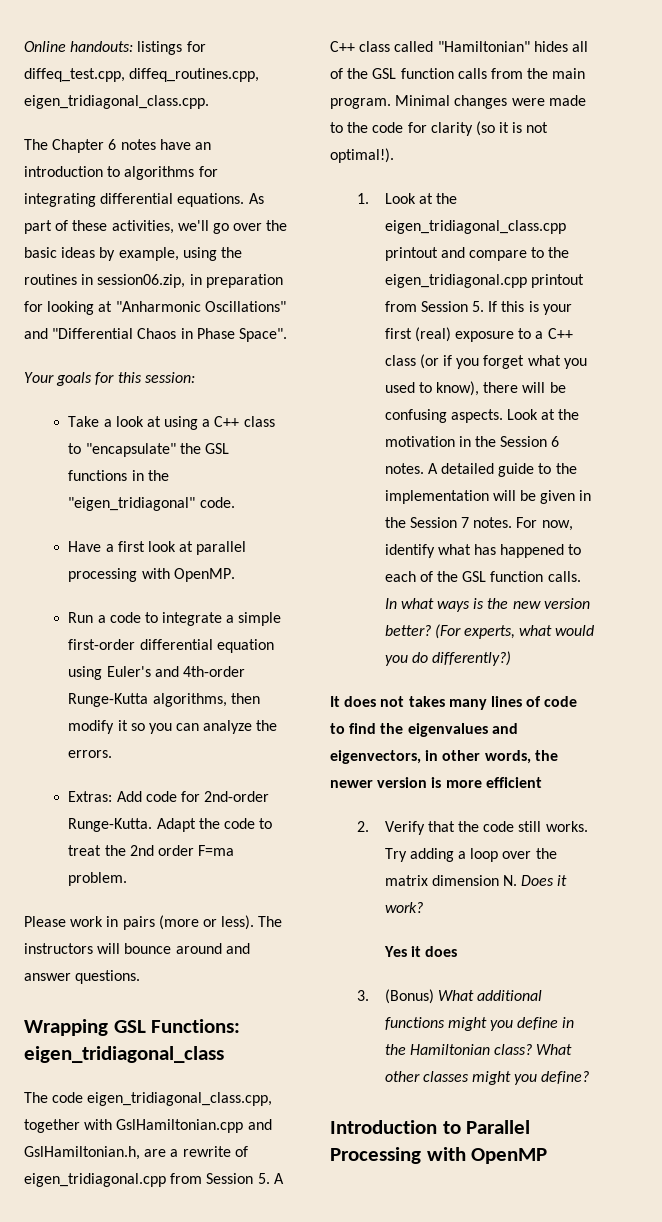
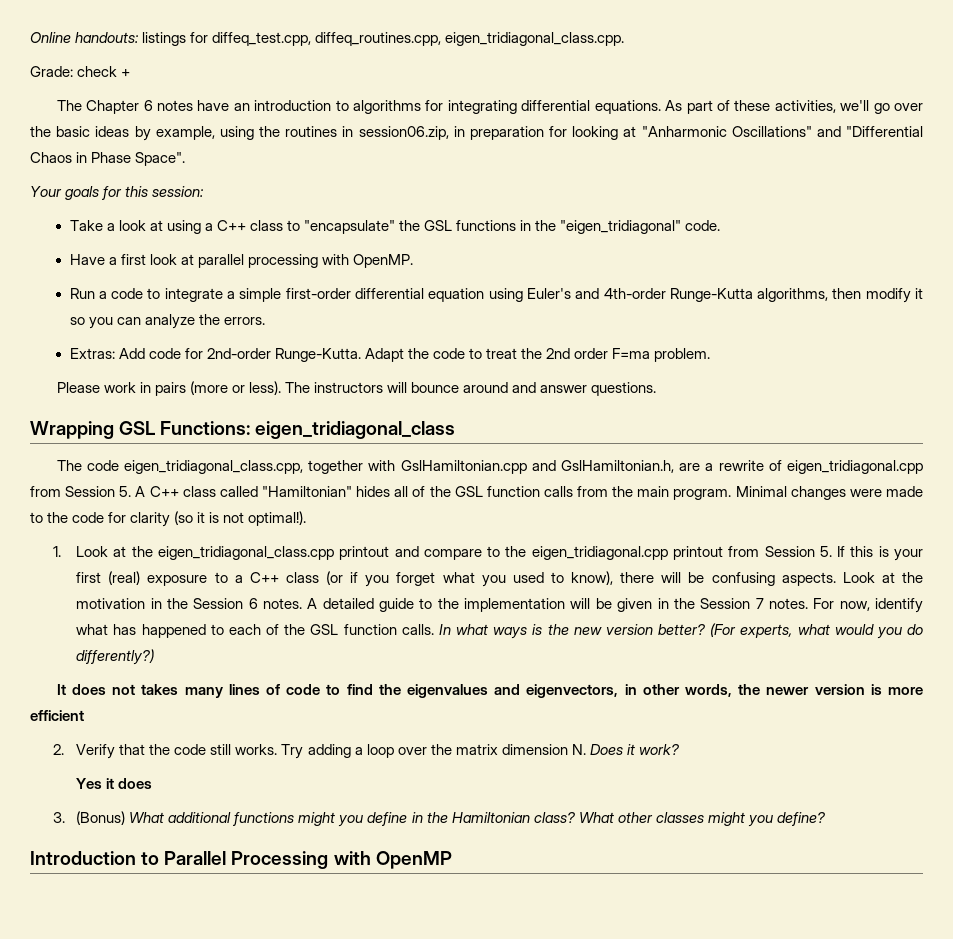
+ Grade: check +

